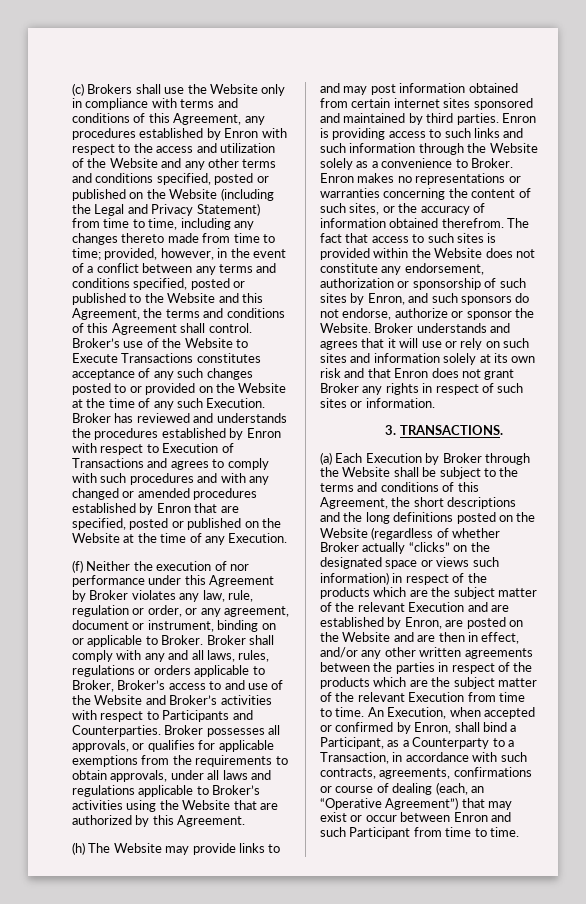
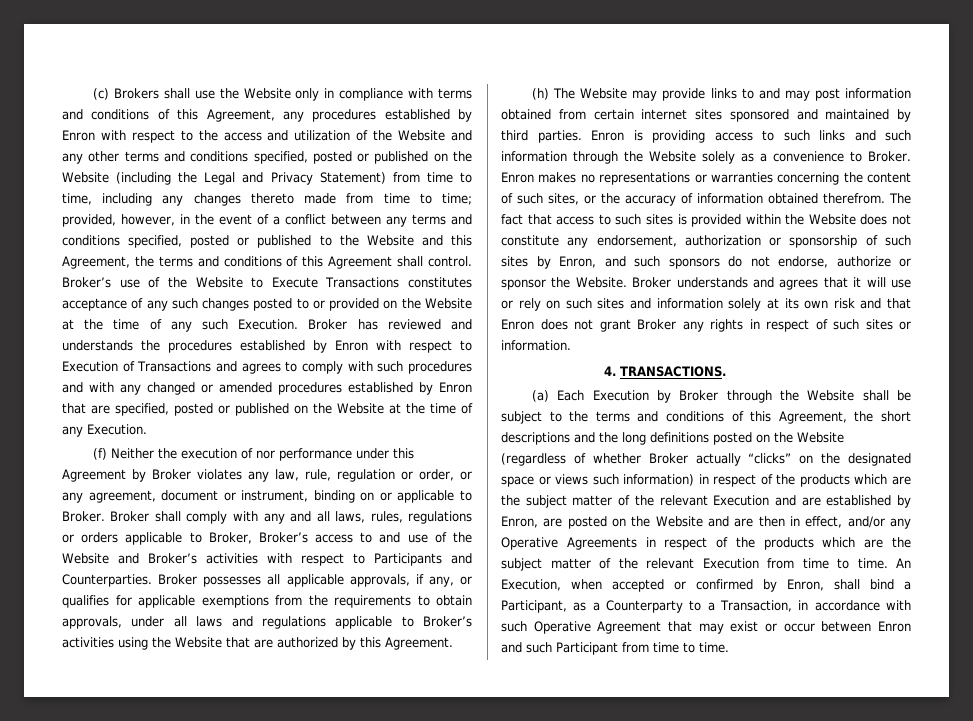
- Broker possesses all approvals, or qualifies for applicable exemptions from the requirements to obtain approvals, under all laws and regulations applicable to Broker’s activities using the Website that are authorized by this Agreement.
+ Broker possesses all applicable approvals, if any, or qualifies for applicable exemptions from the requirements to obtain approvals, under all laws and regulations applicable to Broker’s activities using the Website that are authorized by this Agreement.
- 3. TRANSACTIONS.
+ 4. TRANSACTIONS.
- (a) Each Execution by Broker through the Website shall be subject to the terms and conditions of this Agreement, the short descriptions and the long definitions posted on the Website (regardless of whether Broker actually “clicks” on the designated space or views such information) in respect of the products which are the subject matter of the relevant Execution and are established by Enron, are posted on the Website and are then in effect, and/or any other written agreements between the parties in respect of the products which are the subject matter of the relevant Execution from time to time.
+ (a) Each Execution by Broker through the Website shall be subject to the terms and conditions of this Agreement, the short descriptions and the long definitions posted on the Website (regardless of whether Broker actually “clicks” on the designated space or views such information) in respect of the products which are the subject matter of the relevant Execution and are established by Enron, are posted on the Website and are then in effect, and/or any Operative Agreements in respect of the products which are the subject matter of the relevant Execution from time to time.
- An Execution, when accepted or confirmed by Enron, shall bind a Participant, as a Counterparty to a Transaction, in accordance with such contracts, agreements, confirmations or course of dealing (each, an “Operative Agreement”) that may exist or occur between Enron and such Participant from time to time.
+ An Execution, when accepted or confirmed by Enron, shall bind a Participant, as a Counterparty to a Transaction, in accordance with such Operative Agreement that may exist or occur between Enron and such Participant from time to time.

